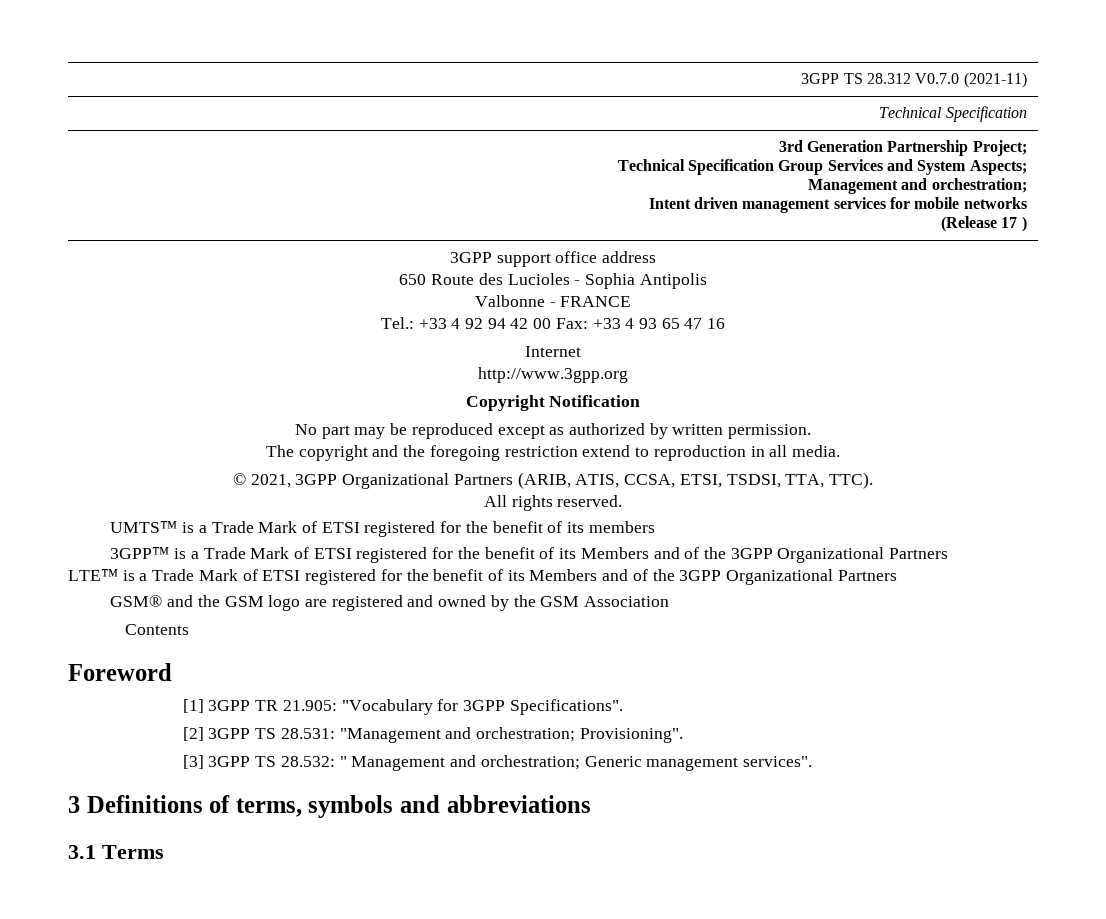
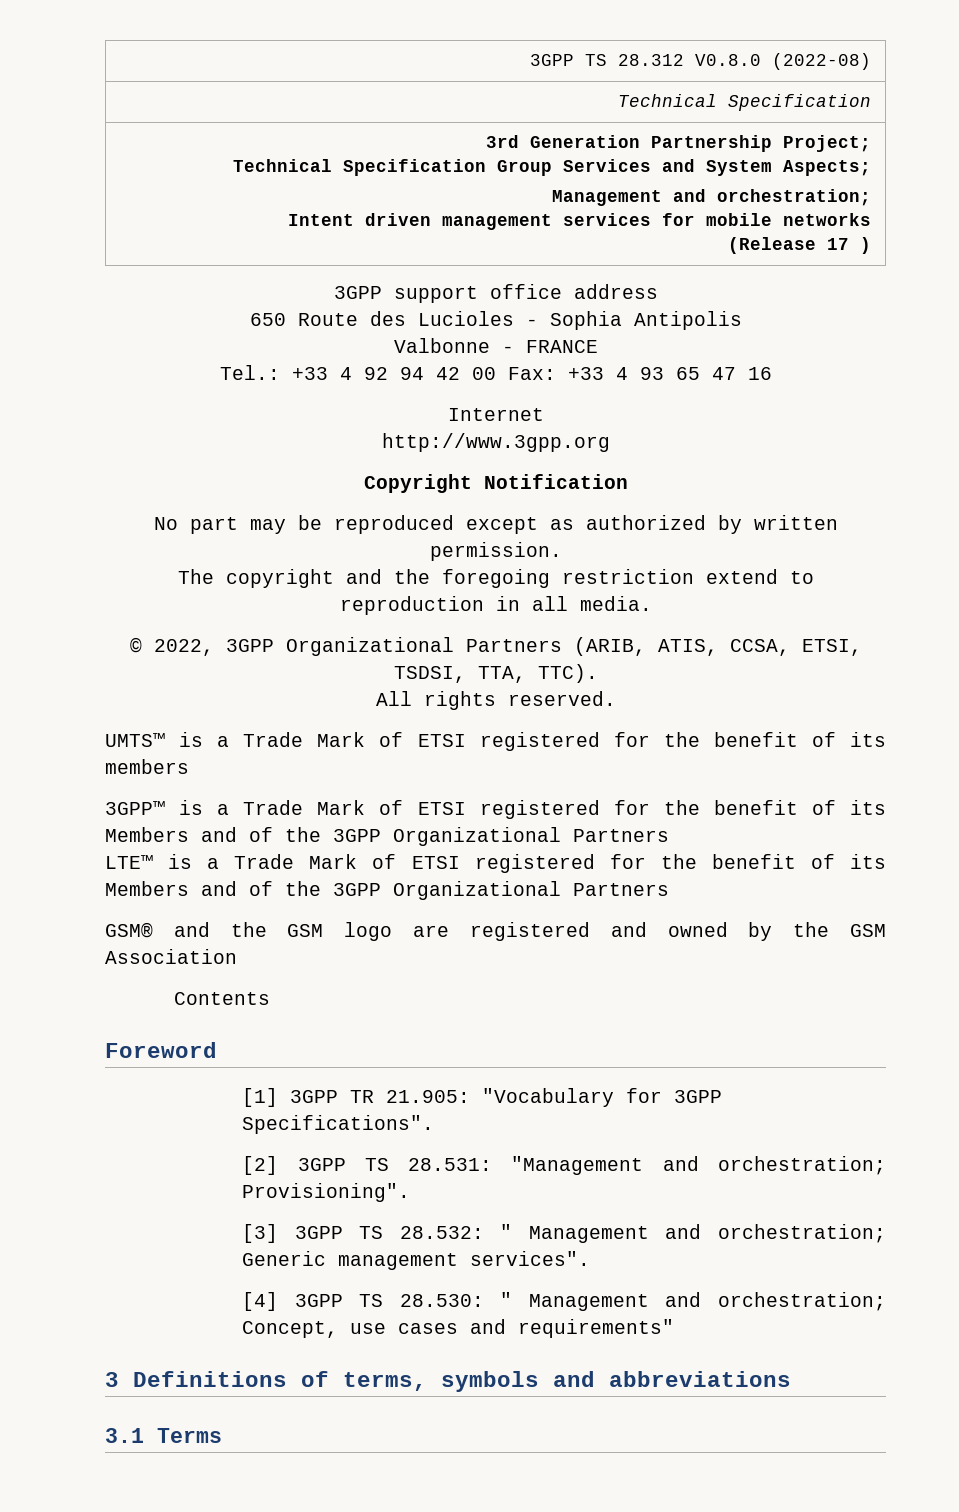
- 3GPP TS 28.312 V0.7.0 (2021-11)
+ 3GPP TS 28.312 V0.8.0 (2022-08)
- © 2021, 3GPP Organizational Partners (ARIB, ATIS, CCSA, ETSI, TSDSI, TTA, TTC).
+ © 2022, 3GPP Organizational Partners (ARIB, ATIS, CCSA, ETSI, TSDSI, TTA, TTC).
+ [4] 3GPP TS 28.530: " Management and orchestration; Concept, use cases and requirements"

